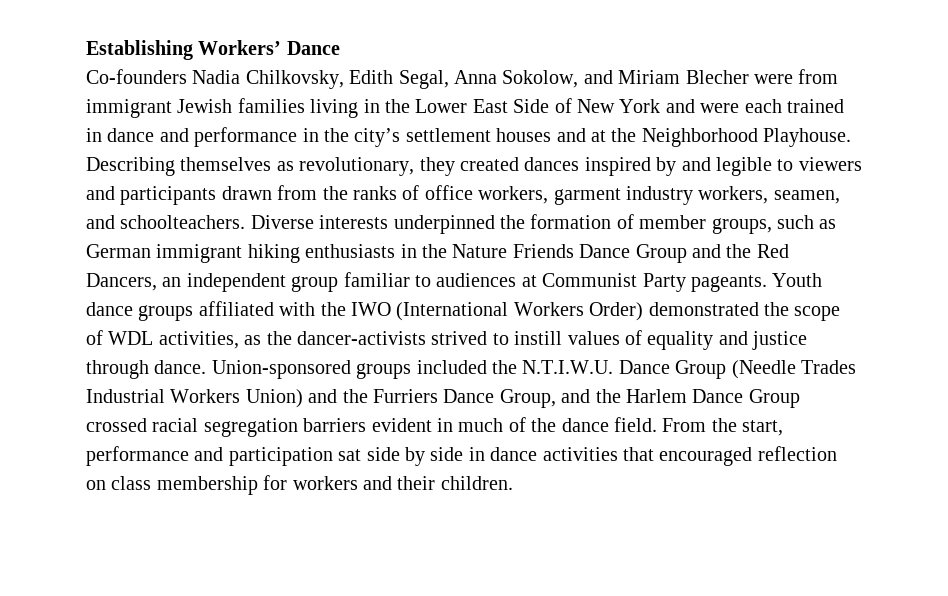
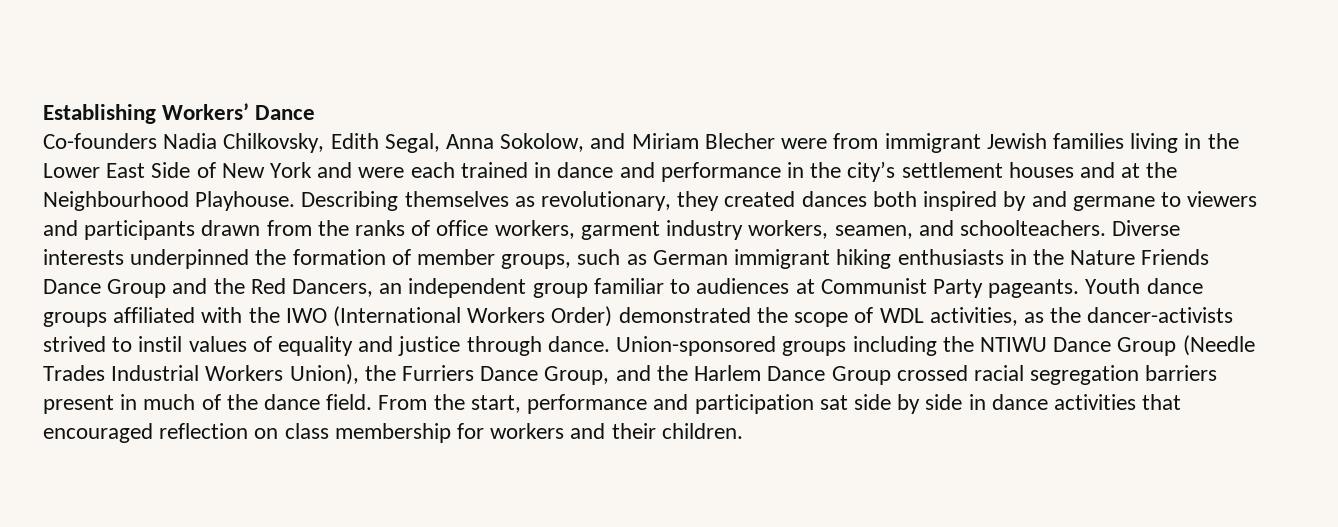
- Co-founders Nadia Chilkovsky, Edith Segal, Anna Sokolow, and Miriam Blecher were from immigrant Jewish families living in the Lower East Side of New York and were each trained in dance and performance in the city’s settlement houses and at the Neighborhood Playhouse.
+ Co-founders Nadia Chilkovsky, Edith Segal, Anna Sokolow, and Miriam Blecher were from immigrant Jewish families living in the Lower East Side of New York and were each trained in dance and performance in the city’s settlement houses and at the Neighbourhood Playhouse.
- Describing themselves as revolutionary, they created dances inspired by and legible to viewers and participants drawn from the ranks of office workers, garment industry workers, seamen, and schoolteachers.
+ Describing themselves as revolutionary, they created dances both inspired by and germane to viewers and participants drawn from the ranks of office workers, garment industry workers, seamen, and schoolteachers.
- Youth dance groups affiliated with the IWO (International Workers Order) demonstrated the scope of WDL activities, as the dancer-activists strived to instill values of equality and justice through dance.
+ Youth dance groups affiliated with the IWO (International Workers Order) demonstrated the scope of WDL activities, as the dancer-activists strived to instil values of equality and justice through dance.
- Union-sponsored groups included the N.T.I.W.U. Dance Group (Needle Trades Industrial Workers Union) and the Furriers Dance Group, and the Harlem Dance Group crossed racial segregation barriers evident in much of the dance field.
+ Union-sponsored groups including the NTIWU Dance Group (Needle Trades Industrial Workers Union), the Furriers Dance Group, and the Harlem Dance Group crossed racial segregation barriers present in much of the dance field.

